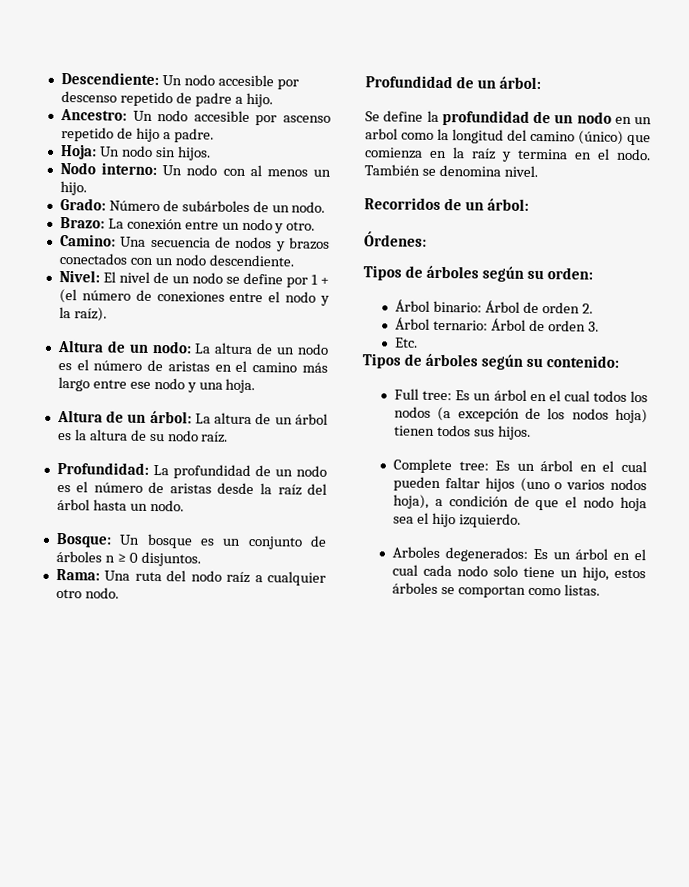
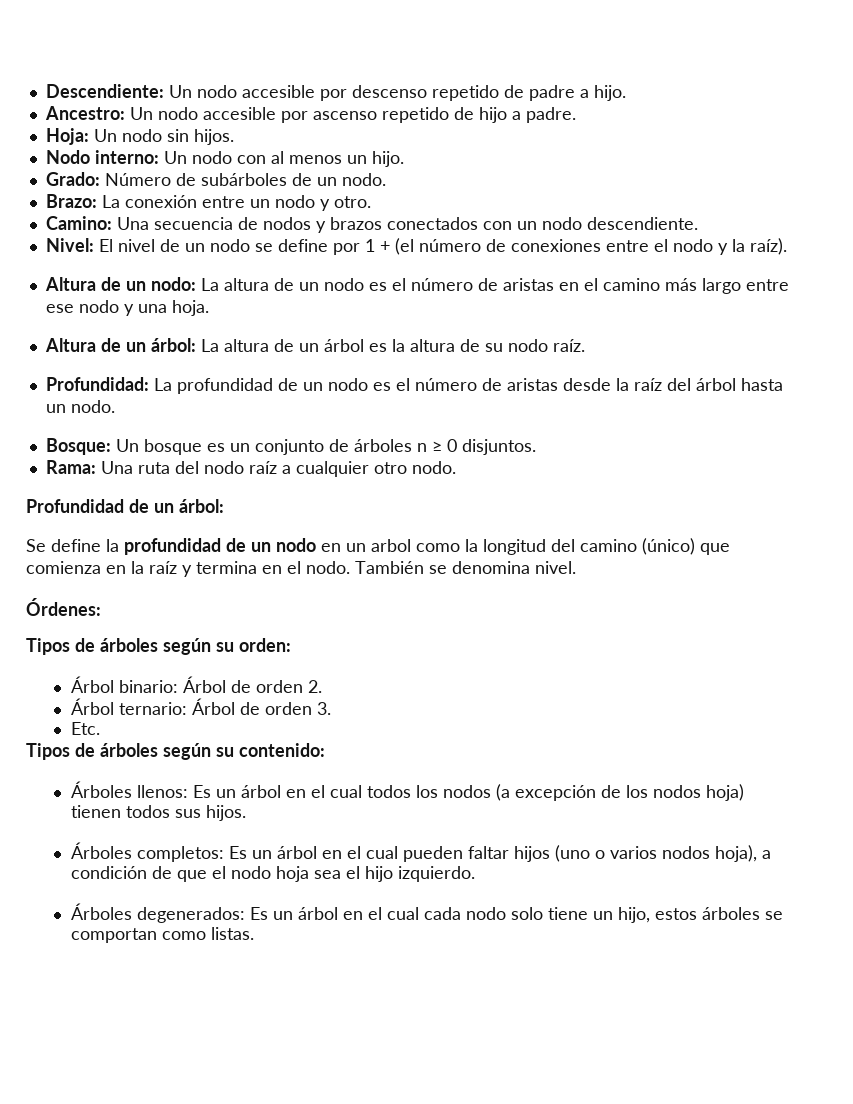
- Recorridos de un árbol:
- Full tree: Es un árbol en el cual todos los nodos (a excepción de los nodos hoja) tienen todos sus hijos.
+ Árboles llenos: Es un árbol en el cual todos los nodos (a excepción de los nodos hoja) tienen todos sus hijos.
- Complete tree: Es un árbol en el cual pueden faltar hijos (uno o varios nodos hoja), a condición de que el nodo hoja sea el hijo izquierdo.
+ Árboles completos: Es un árbol en el cual pueden faltar hijos (uno o varios nodos hoja), a condición de que el nodo hoja sea el hijo izquierdo.
- Arboles degenerados: Es un árbol en el cual cada nodo solo tiene un hijo, estos árboles se comportan como listas.
+ Árboles degenerados: Es un árbol en el cual cada nodo solo tiene un hijo, estos árboles se comportan como listas.

